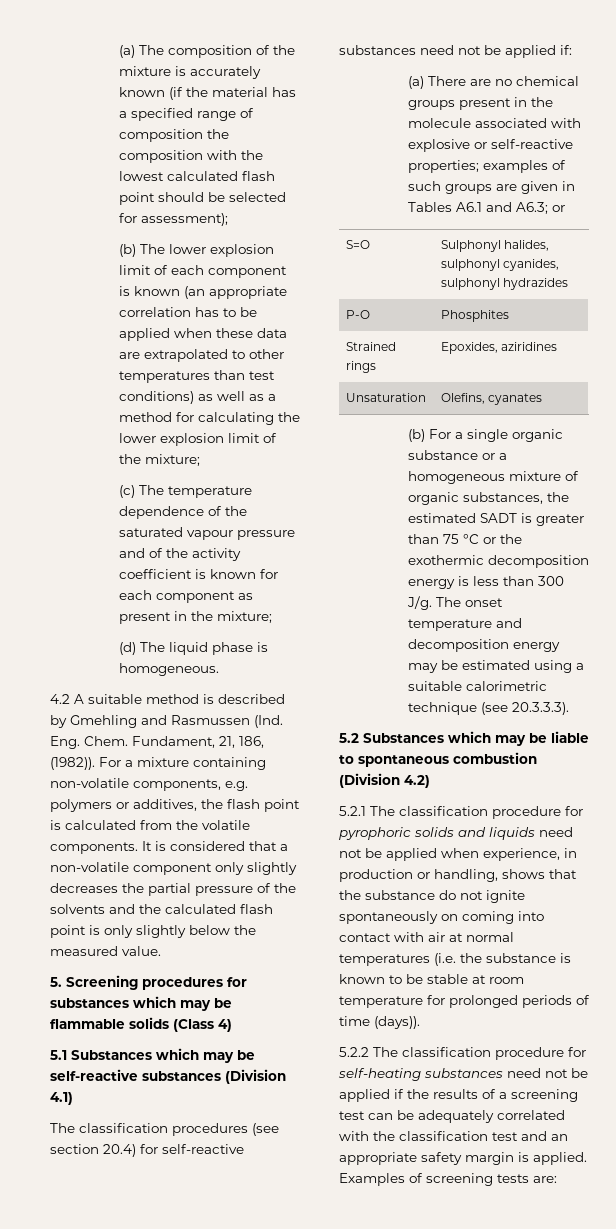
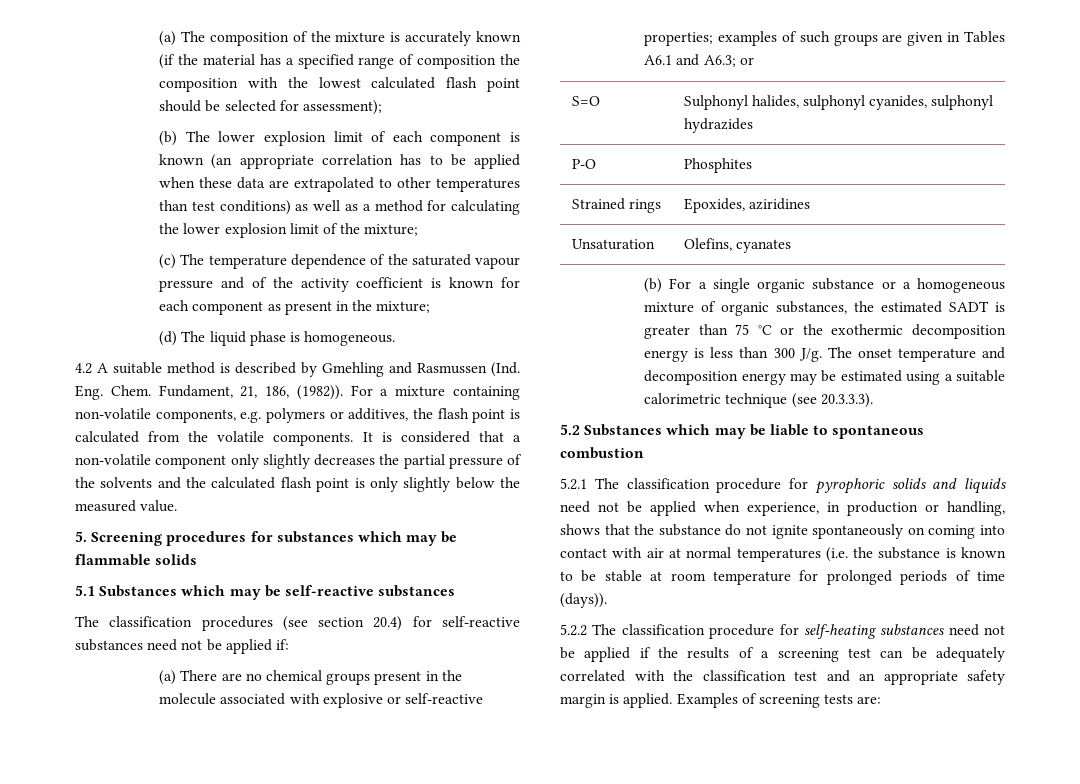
- 5. Screening procedures for substances which may be flammable solids (Class 4)
+ 5. Screening procedures for substances which may be flammable solids
- 5.1 Substances which may be self-reactive substances (Division 4.1)
+ 5.1 Substances which may be self-reactive substances
- 5.2 Substances which may be liable to spontaneous combustion (Division 4.2)
+ 5.2 Substances which may be liable to spontaneous combustion

